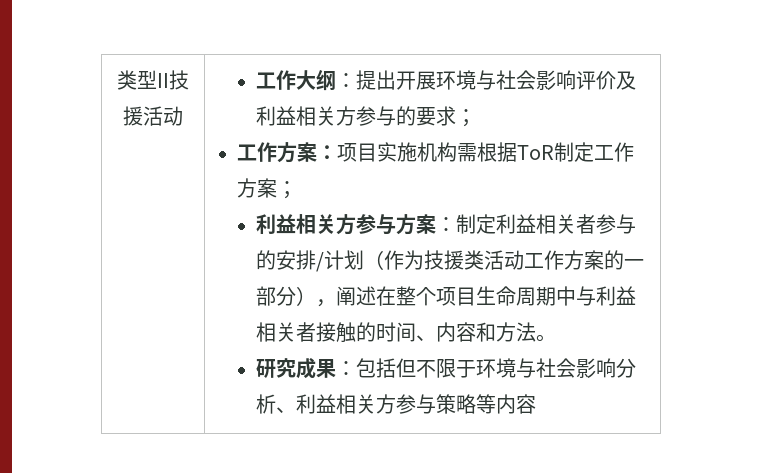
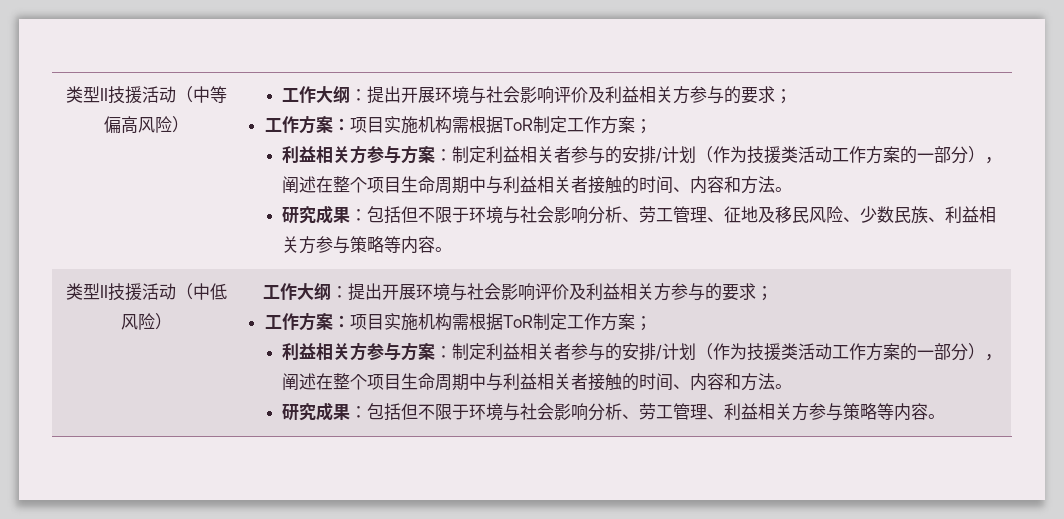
- 类型II技援活动
+ 类型II技援活动（中等偏高风险）
- 研究成果：包括但不限于环境与社会影响分析、利益相关方参与策略等内容
+ 研究成果：包括但不限于环境与社会影响分析、劳工管理、征地及移民风险、少数民族、利益相关方参与策略等内容。
+ 类型II技援活动（中低风险） | 工作大纲：提出开展环境与社会影响评价及利益相关方参与的要求；
+ 工作方案：项目实施机构需根据ToR制定工作方案；
+ 利益相关方参与方案：制定利益相关者参与的安排/计划（作为技援类活动工作方案的一部分），阐述在整个项目生命周期中与利益相关者接触的时间、内容和方法。
+ 研究成果：包括但不限于环境与社会影响分析、劳工管理、利益相关方参与策略等内容。

